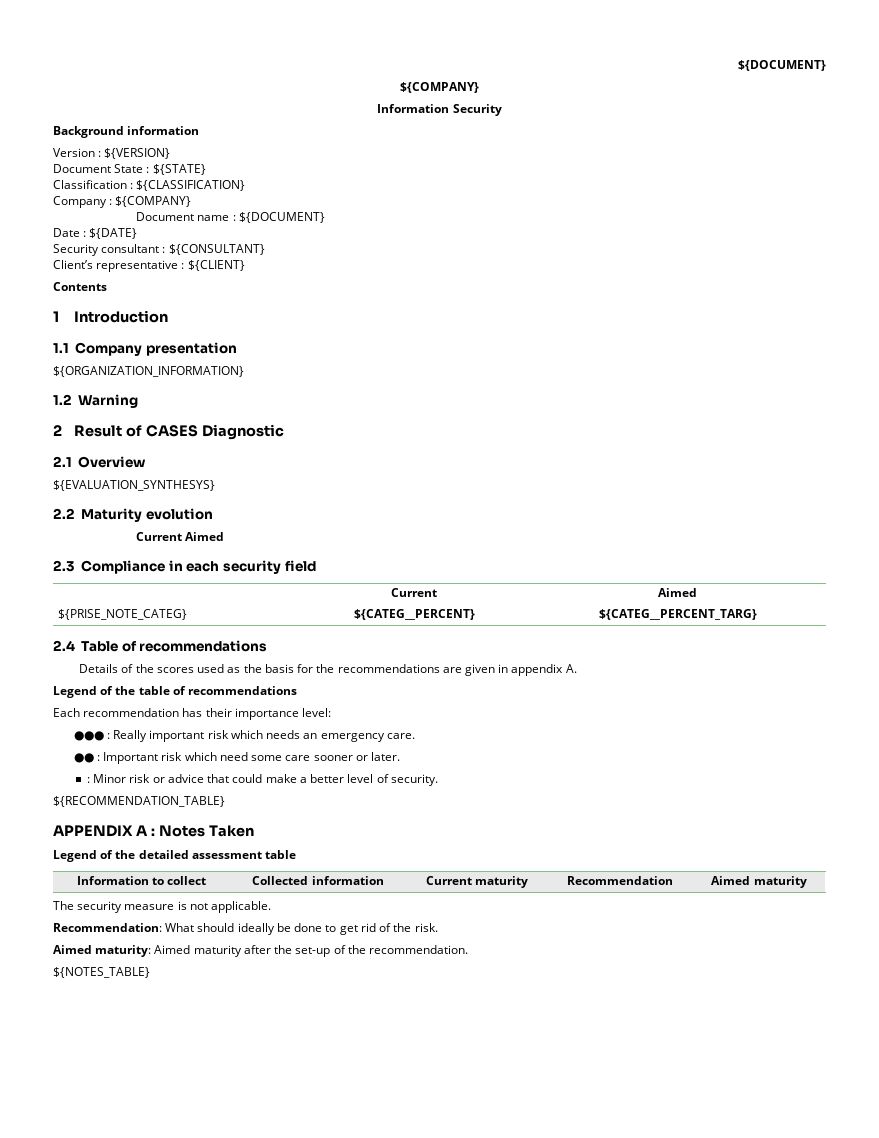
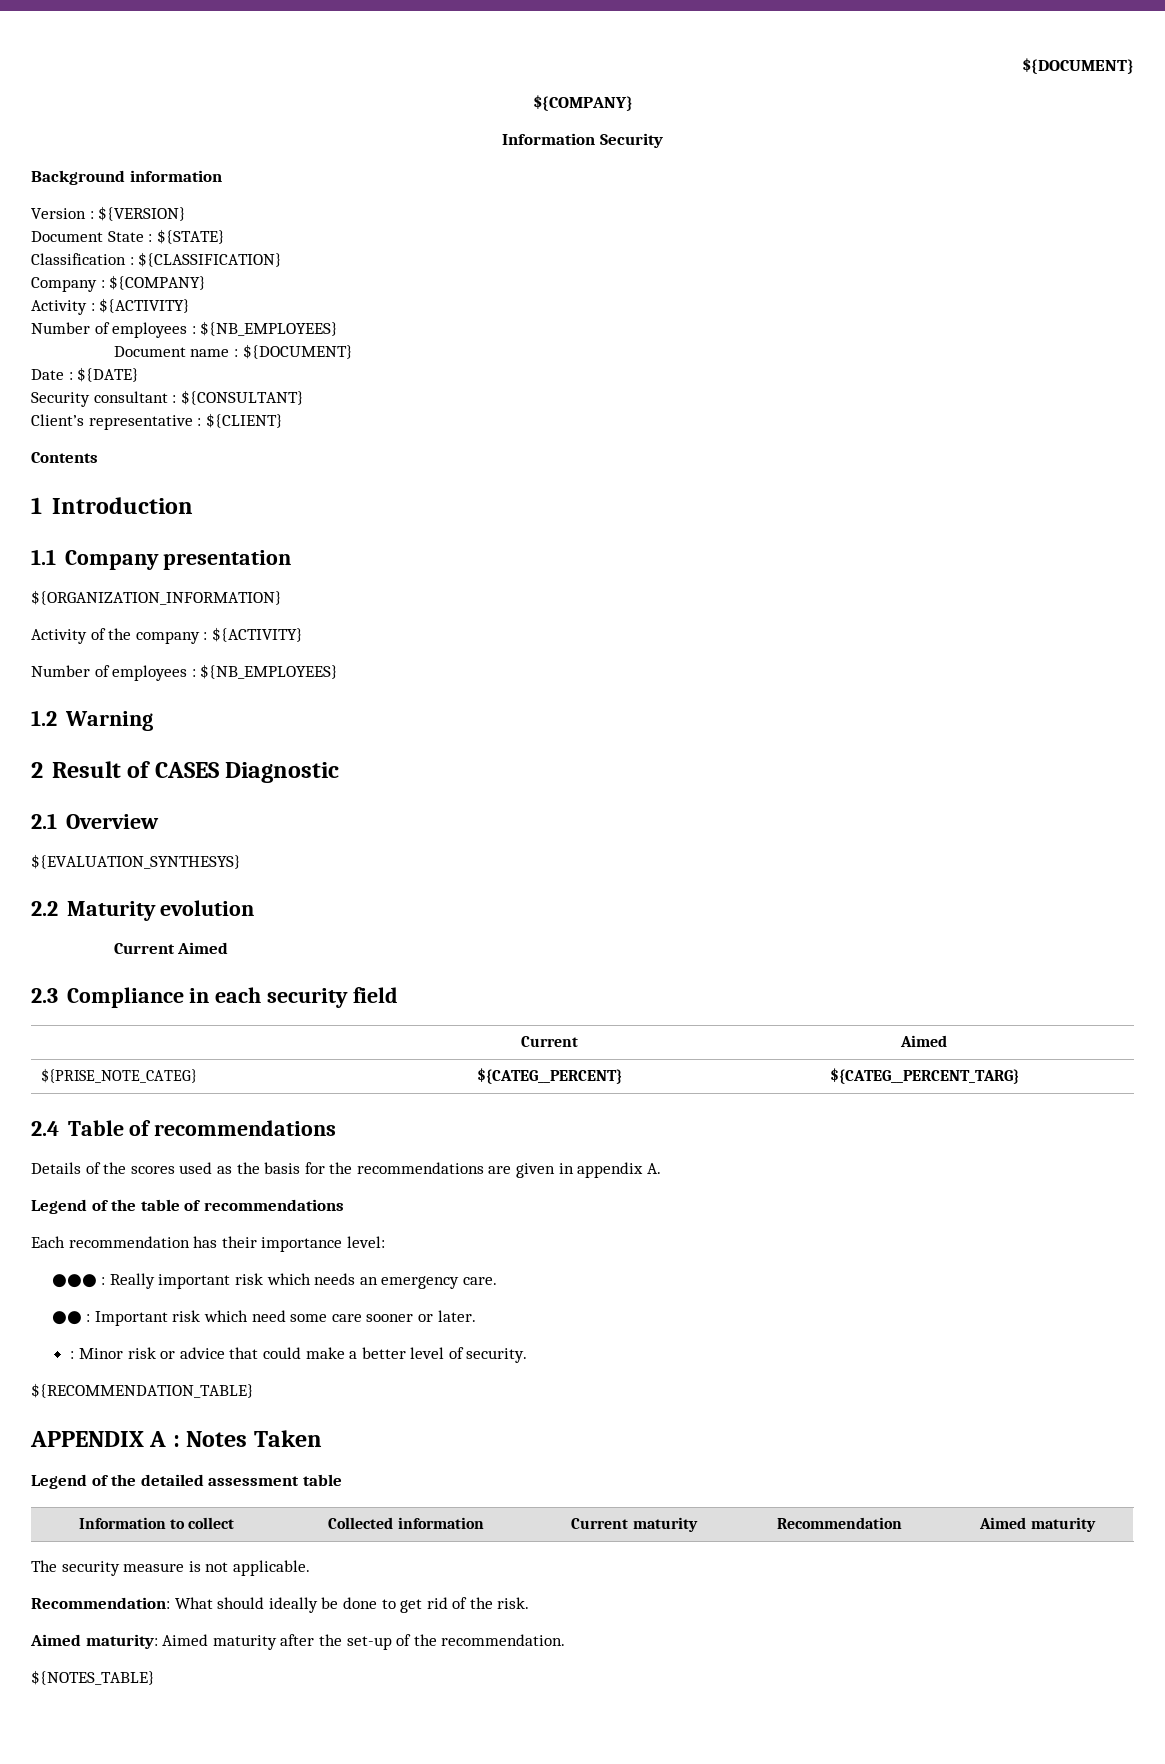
+ Activity : ${ACTIVITY}
+ Number of employees : ${NB_EMPLOYEES}
+ Activity of the company : ${ACTIVITY}
+ Number of employees : ${NB_EMPLOYEES}

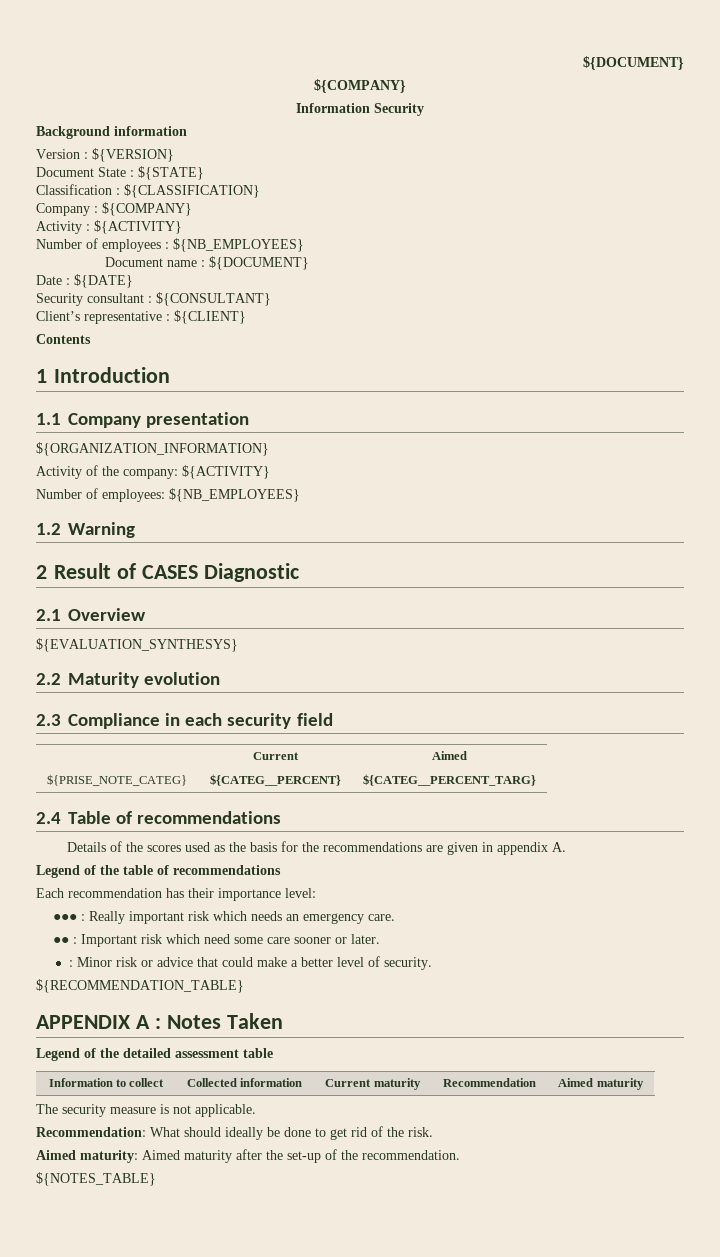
- Activity of the company : ${ACTIVITY}
- Number of employees : ${NB_EMPLOYEES}
+ Activity of the company: ${ACTIVITY}
+ Number of employees: ${NB_EMPLOYEES}
- Current Aimed

